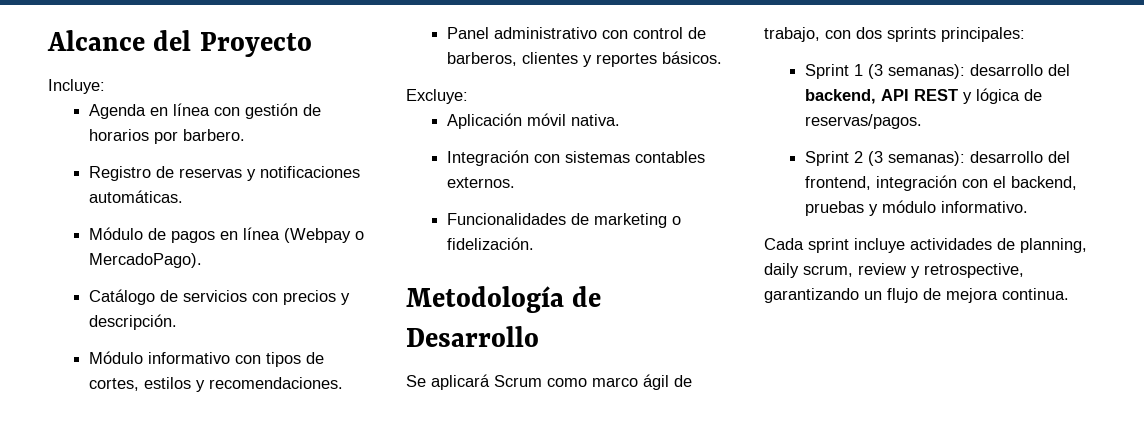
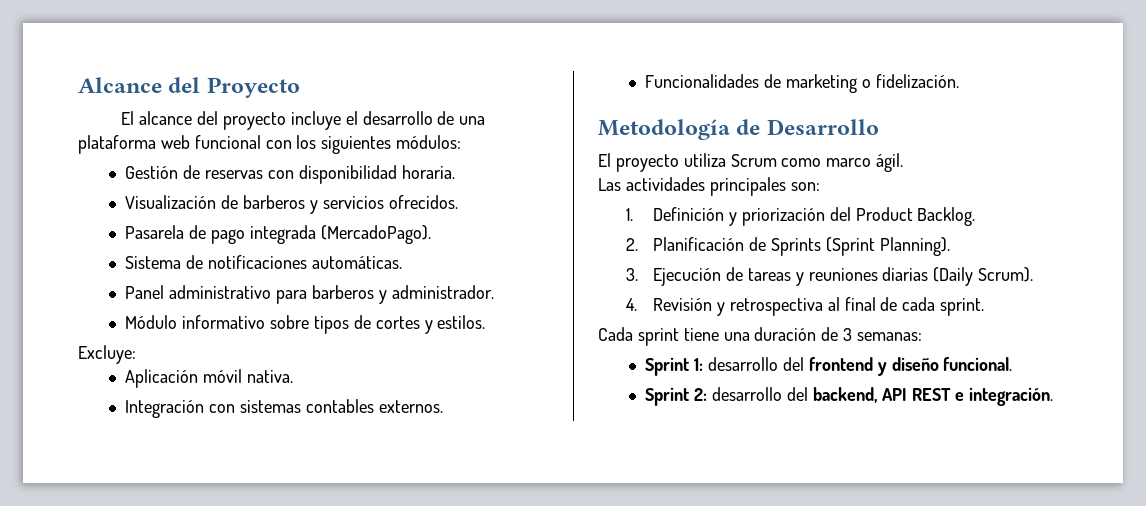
- Incluye:
- Agenda en línea con gestión de horarios por barbero.
- Registro de reservas y notificaciones automáticas.
- Módulo de pagos en línea (Webpay o MercadoPago).
- Catálogo de servicios con precios y descripción.
+ El alcance del proyecto incluye el desarrollo de una plataforma web funcional con los siguientes módulos:
+ Gestión de reservas con disponibilidad horaria.
+ Visualización de barberos y servicios ofrecidos.
+ Pasarela de pago integrada (MercadoPago).
+ Sistema de notificaciones automáticas.
+ Panel administrativo para barberos y administrador.
- Módulo informativo con tipos de cortes, estilos y recomendaciones.
- Panel administrativo con control de barberos, clientes y reportes básicos.
+ Módulo informativo sobre tipos de cortes y estilos.
- Se aplicará Scrum como marco ágil de trabajo, con dos sprints principales:
- Sprint 1 (3 semanas): desarrollo del backend, API REST y lógica de reservas/pagos.
- Sprint 2 (3 semanas): desarrollo del frontend, integración con el backend, pruebas y módulo informativo.
- Cada sprint incluye actividades de planning, daily scrum, review y retrospective, garantizando un flujo de mejora continua.
+ El proyecto utiliza Scrum como marco ágil.
+ Las actividades principales son:
+ 1. Definición y priorización del Product Backlog.
+ 2. Planificación de Sprints (Sprint Planning).
+ 3. Ejecución de tareas y reuniones diarias (Daily Scrum).
+ 4. Revisión y retrospectiva al final de cada sprint.
+ Cada sprint tiene una duración de 3 semanas:
+ Sprint 1: desarrollo del frontend y diseño funcional.
+ Sprint 2: desarrollo del backend, API REST e integración.

